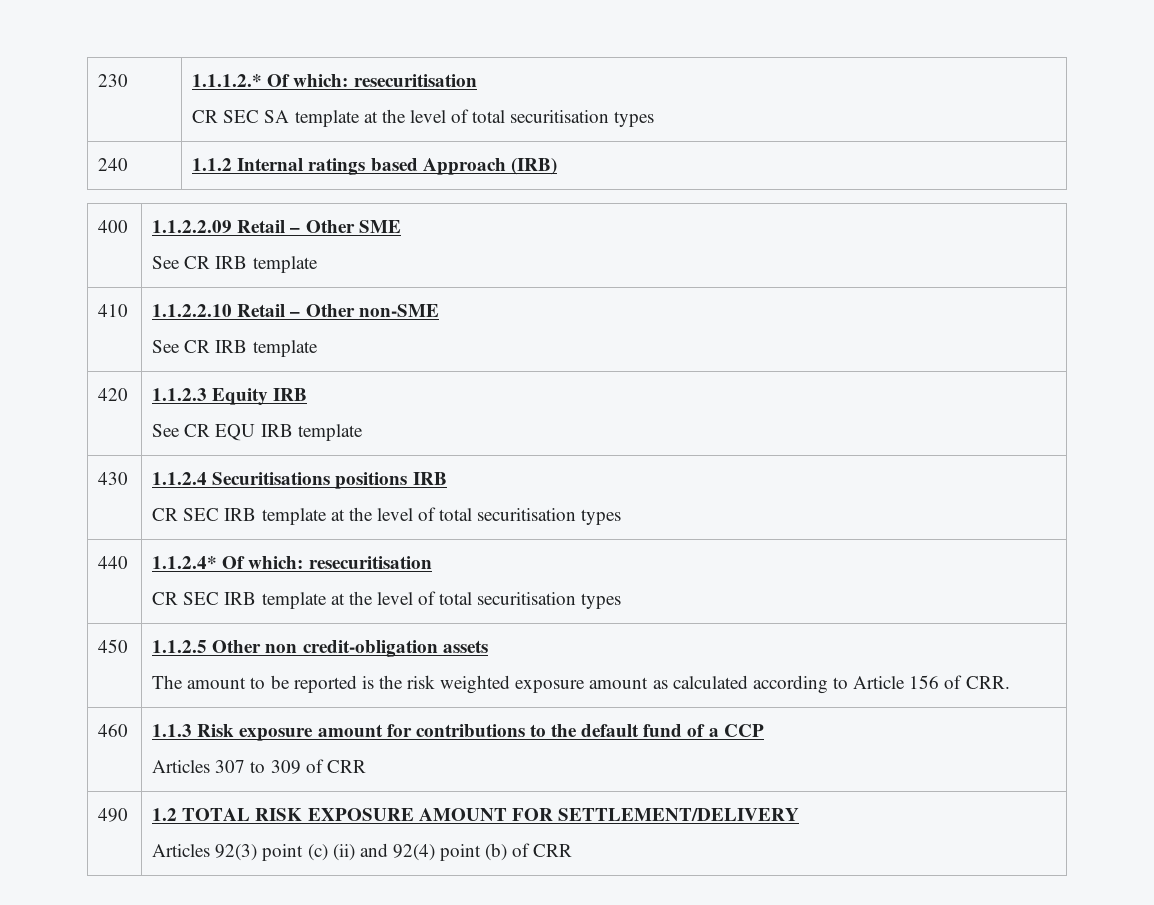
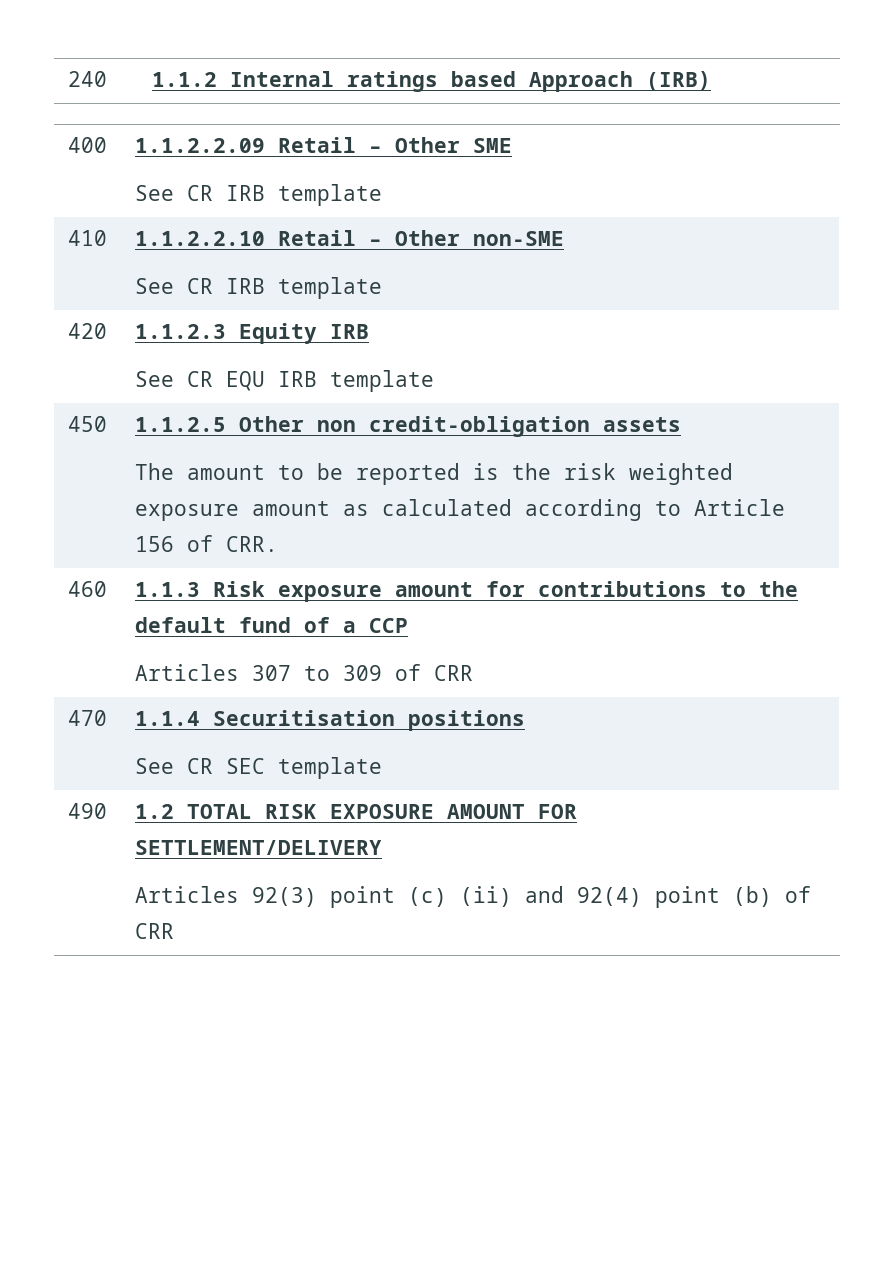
- 230 | 1.1.1.2.* Of which: resecuritisation
- CR SEC SA template at the level of total securitisation types
- 430 | 1.1.2.4 Securitisations positions IRB
- CR SEC IRB template at the level of total securitisation types
- 440 | 1.1.2.4* Of which: resecuritisation
- CR SEC IRB template at the level of total securitisation types
+ 470 | 1.1.4 Securitisation positions
+ See CR SEC template

